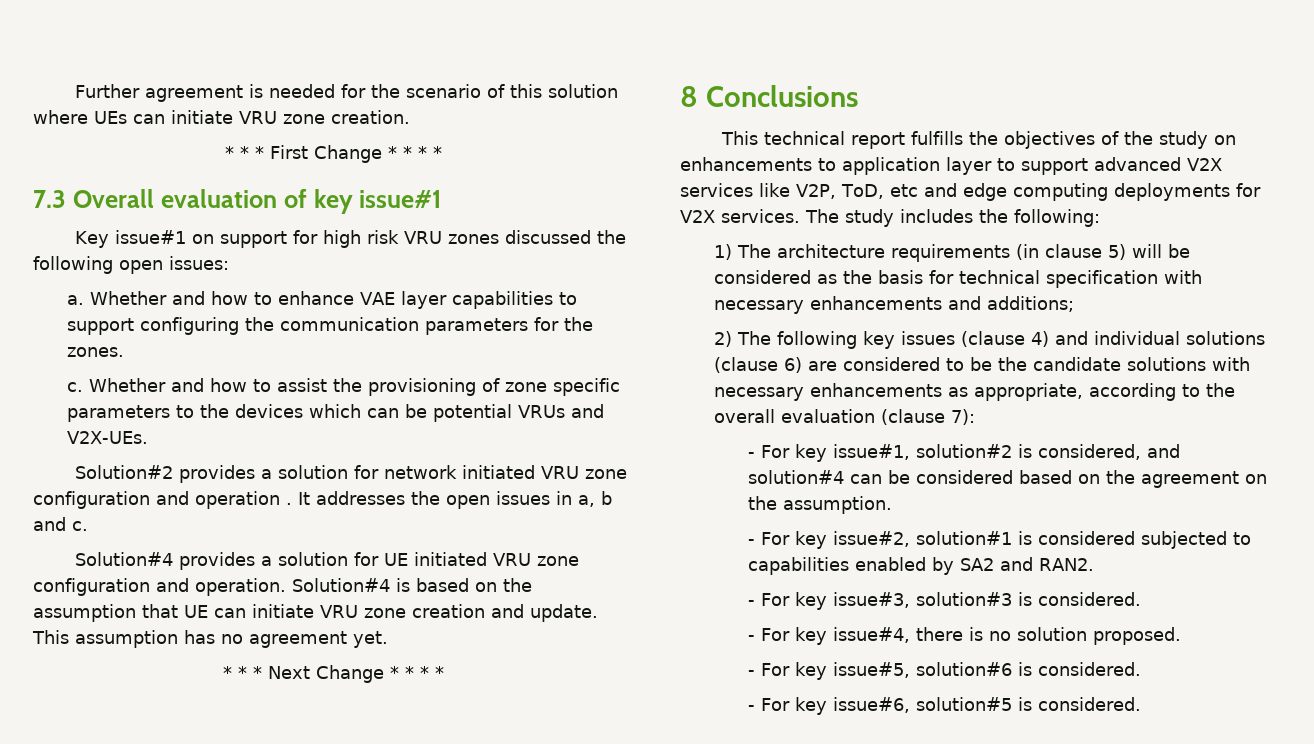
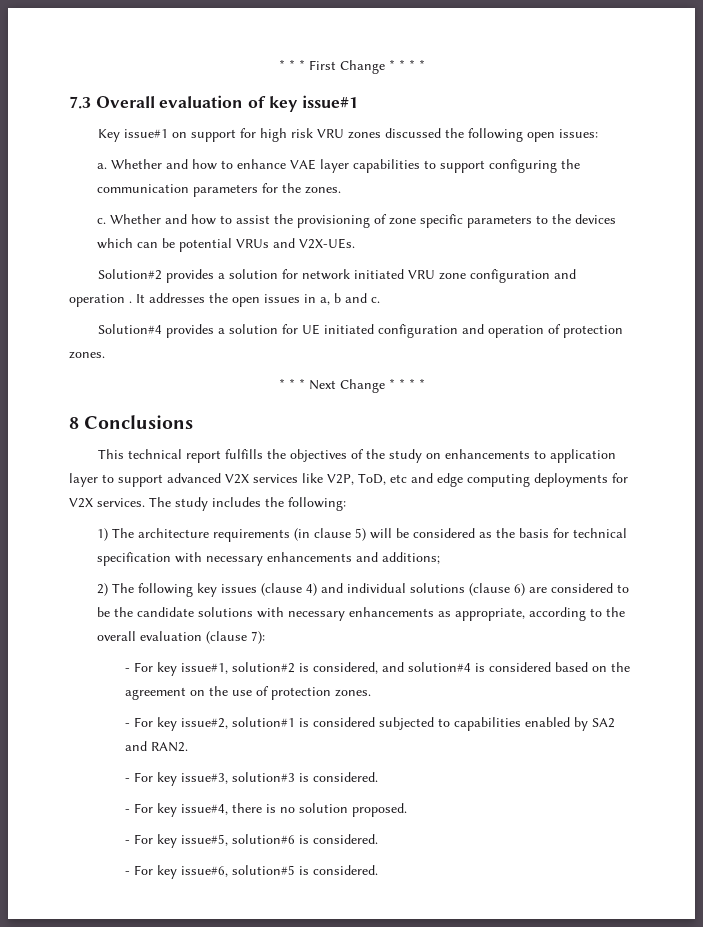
- Further agreement is needed for the scenario of this solution where UEs can initiate VRU zone creation.
- Solution#4 provides a solution for UE initiated VRU zone configuration and operation. Solution#4 is based on the assumption that UE can initiate VRU zone creation and update. This assumption has no agreement yet.
+ Solution#4 provides a solution for UE initiated configuration and operation of protection zones.
- - For key issue#1, solution#2 is considered, and solution#4 can be considered based on the agreement on the assumption.
+ - For key issue#1, solution#2 is considered, and solution#4 is considered based on the agreement on the use of protection zones.

